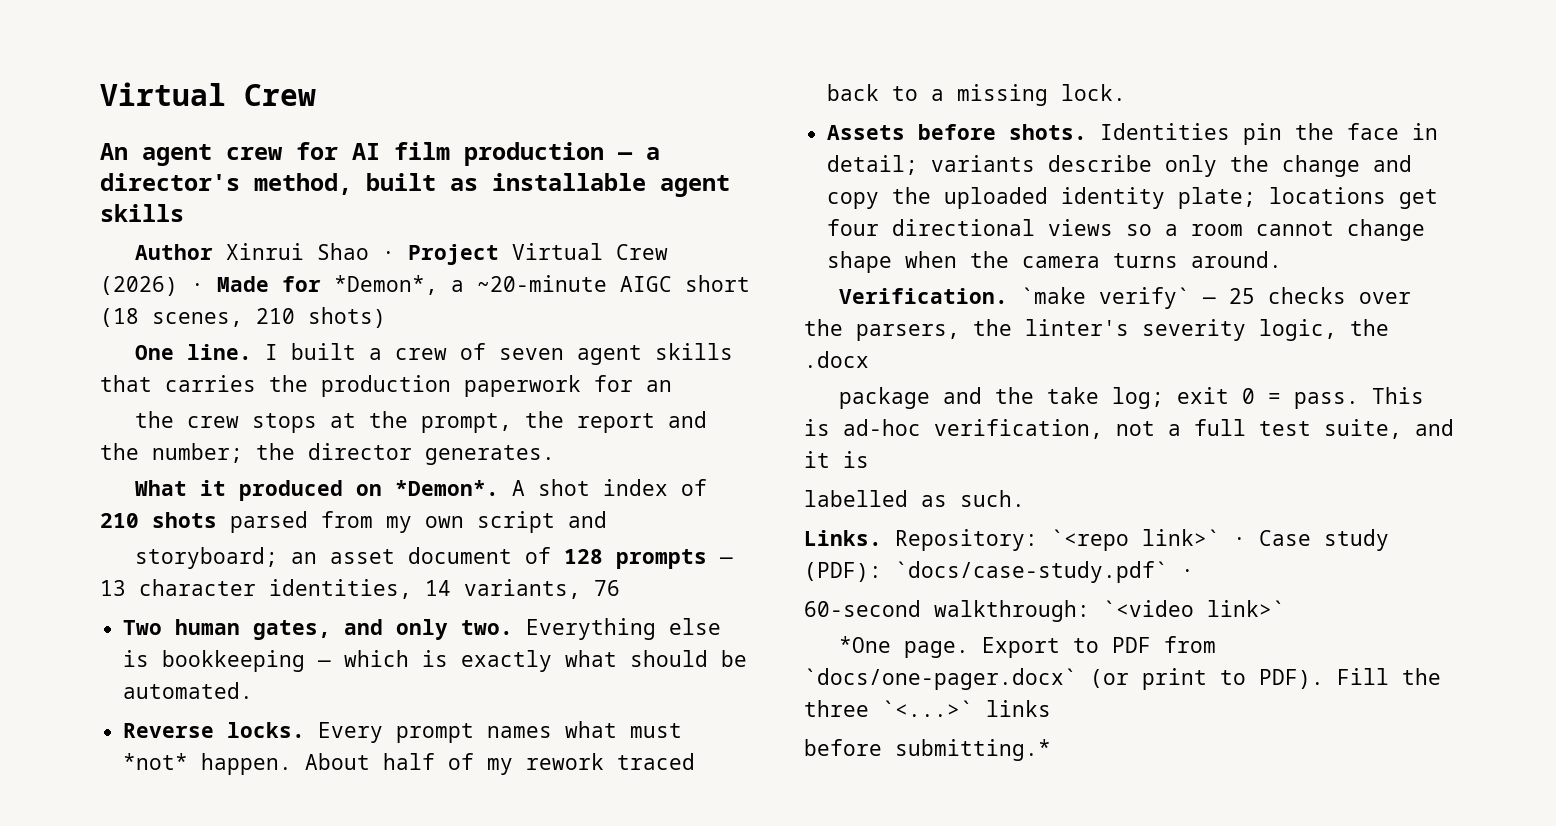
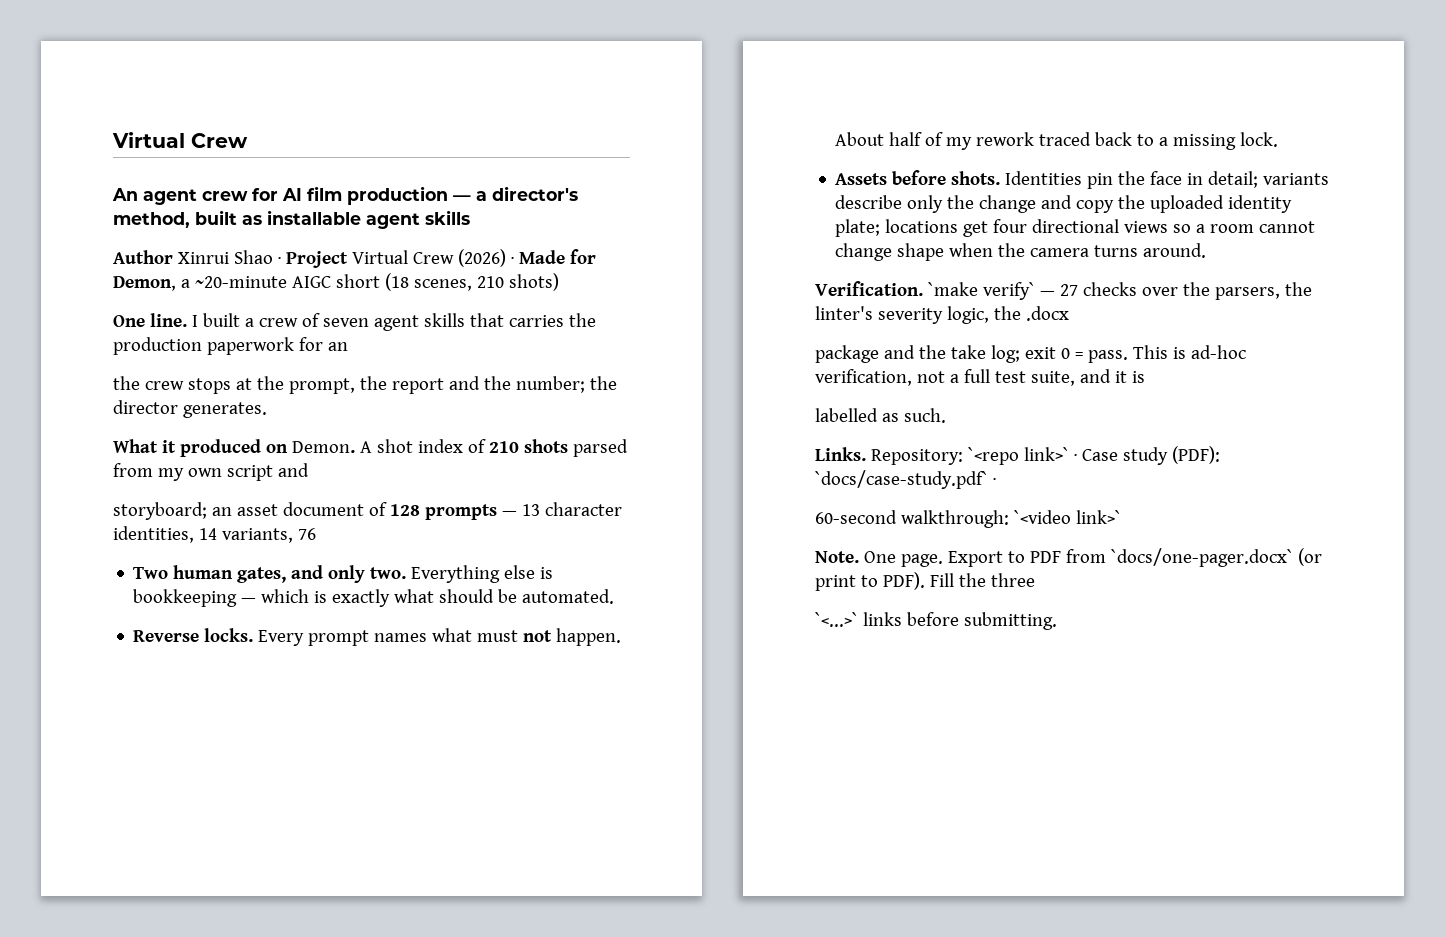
- Author Xinrui Shao · Project Virtual Crew (2026) · Made for *Demon*, a ~20-minute AIGC short (18 scenes, 210 shots)
+ Author Xinrui Shao · Project Virtual Crew (2026) · Made for Demon, a ~20-minute AIGC short (18 scenes, 210 shots)
- What it produced on *Demon*.
+ What it produced on Demon.
- Every prompt names what must *not* happen.
+ Every prompt names what must not happen.
- `make verify` — 25 checks over the parsers, the linter's severity logic, the .docx
+ `make verify` — 27 checks over the parsers, the linter's severity logic, the .docx
- *One page.
+ Note. One page.
- Fill the three `<...>` links
- before submitting.*
+ Fill the three
+ `<...>` links before submitting.

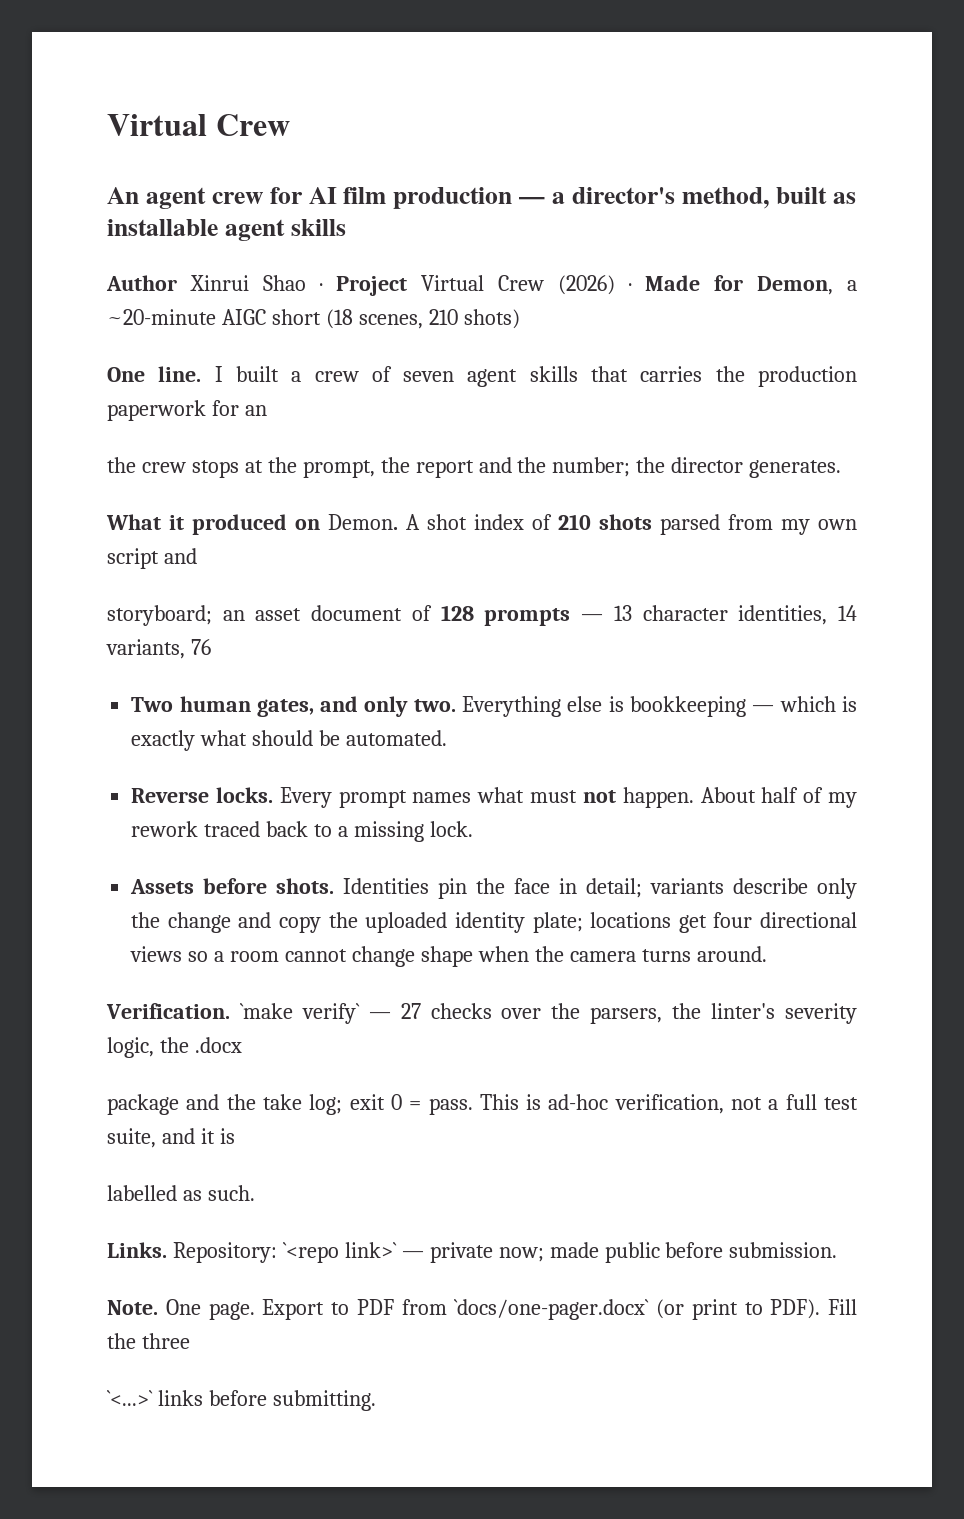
- Repository: `<repo link>` · Case study (PDF): `docs/case-study.pdf` ·
- 60-second walkthrough: `<video link>`
+ Repository: `<repo link>` — private now; made public before submission.

